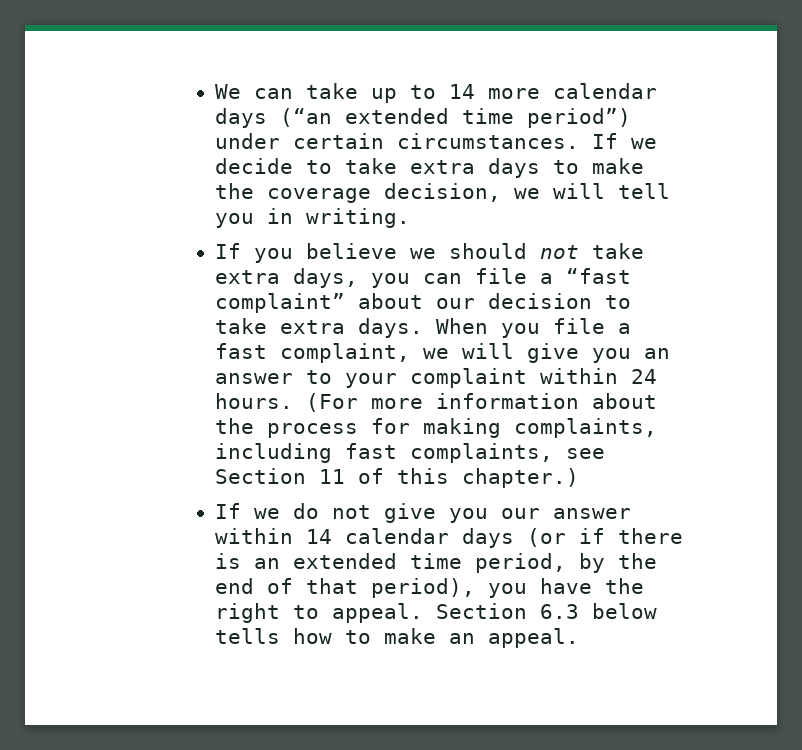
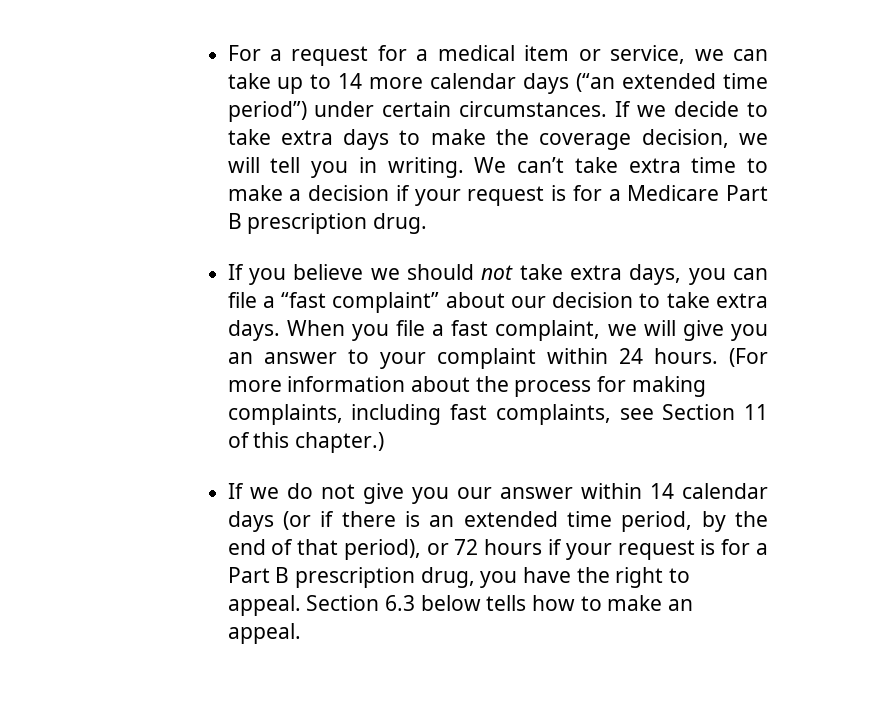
- We can take up to 14 more calendar days (“an extended time period”) under certain circumstances.
+ For a request for a medical item or service, we can take up to 14 more calendar days (“an extended time period”) under certain circumstances.
+ We can’t take extra time to make a decision if your request is for a Medicare Part B prescription drug.
- If we do not give you our answer within 14 calendar days (or if there is an extended time period, by the end of that period), you have the right to appeal.
+ If we do not give you our answer within 14 calendar days (or if there is an extended time period, by the end of that period), or 72 hours if your request is for a Part B prescription drug, you have the right to appeal.

